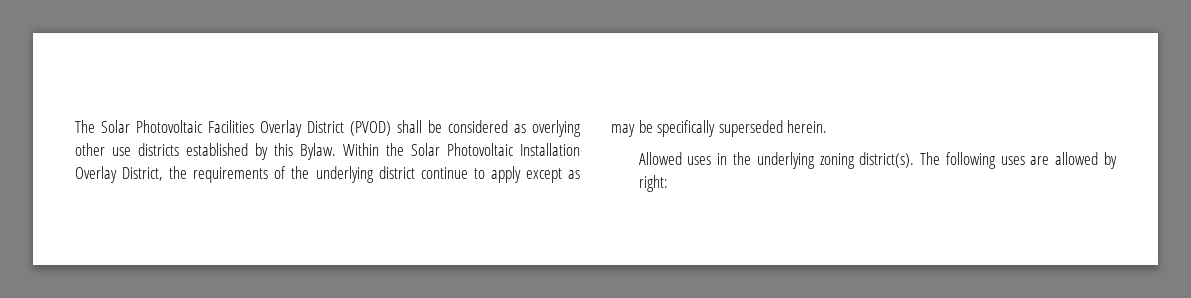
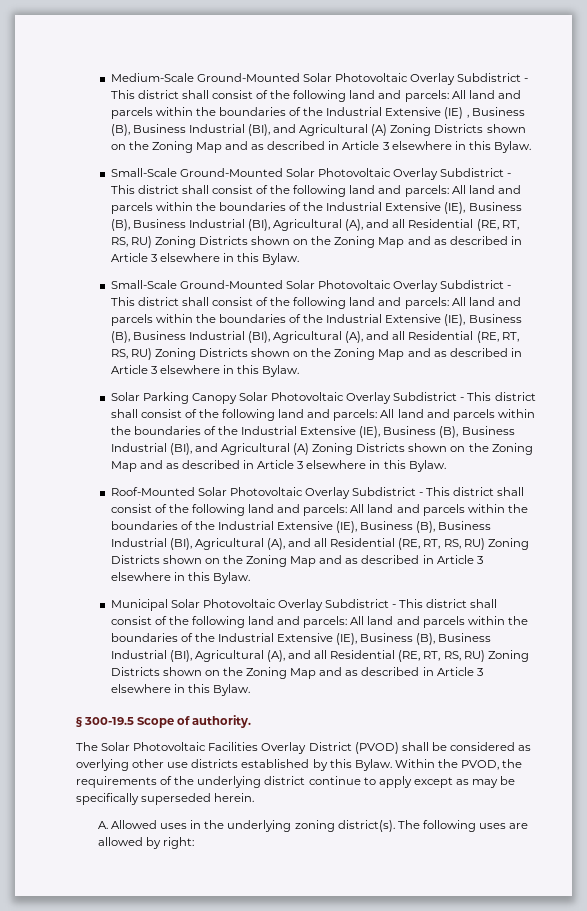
+ Medium-Scale Ground-Mounted Solar Photovoltaic Overlay Subdistrict - This district shall consist of the following land and parcels: All land and parcels within the boundaries of the Industrial Extensive (IE) , Business (B), Business Industrial (BI), and Agricultural (A) Zoning Districts shown on the Zoning Map and as described in Article 3 elsewhere in this Bylaw.
+ Small-Scale Ground-Mounted Solar Photovoltaic Overlay Subdistrict - This district shall consist of the following land and parcels: All land and parcels within the boundaries of the Industrial Extensive (IE), Business (B), Business Industrial (BI), Agricultural (A), and all Residential (RE, RT, RS, RU) Zoning Districts shown on the Zoning Map and as described in Article 3 elsewhere in this Bylaw.
+ Small-Scale Ground-Mounted Solar Photovoltaic Overlay Subdistrict - This district shall consist of the following land and parcels: All land and parcels within the boundaries of the Industrial Extensive (IE), Business (B), Business Industrial (BI), Agricultural (A), and all Residential (RE, RT, RS, RU) Zoning Districts shown on the Zoning Map and as described in Article 3 elsewhere in this Bylaw.
+ Solar Parking Canopy Solar Photovoltaic Overlay Subdistrict - This district shall consist of the following land and parcels: All land and parcels within the boundaries of the Industrial Extensive (IE), Business (B), Business Industrial (BI), and Agricultural (A) Zoning Districts shown on the Zoning Map and as described in Article 3 elsewhere in this Bylaw.
+ Roof-Mounted Solar Photovoltaic Overlay Subdistrict - This district shall consist of the following land and parcels: All land and parcels within the boundaries of the Industrial Extensive (IE), Business (B), Business Industrial (BI), Agricultural (A), and all Residential (RE, RT, RS, RU) Zoning Districts shown on the Zoning Map and as described in Article 3 elsewhere in this Bylaw.
+ Municipal Solar Photovoltaic Overlay Subdistrict - This district shall consist of the following land and parcels: All land and parcels within the boundaries of the Industrial Extensive (IE), Business (B), Business Industrial (BI), Agricultural (A), and all Residential (RE, RT, RS, RU) Zoning Districts shown on the Zoning Map and as described in Article 3 elsewhere in this Bylaw.
+ § 300-19.5 Scope of authority.
- Within the Solar Photovoltaic Installation Overlay District, the requirements of the underlying district continue to apply except as may be specifically superseded herein.
+ Within the PVOD, the requirements of the underlying district continue to apply except as may be specifically superseded herein.
- Allowed uses in the underlying zoning district(s).
+ A. Allowed uses in the underlying zoning district(s).

